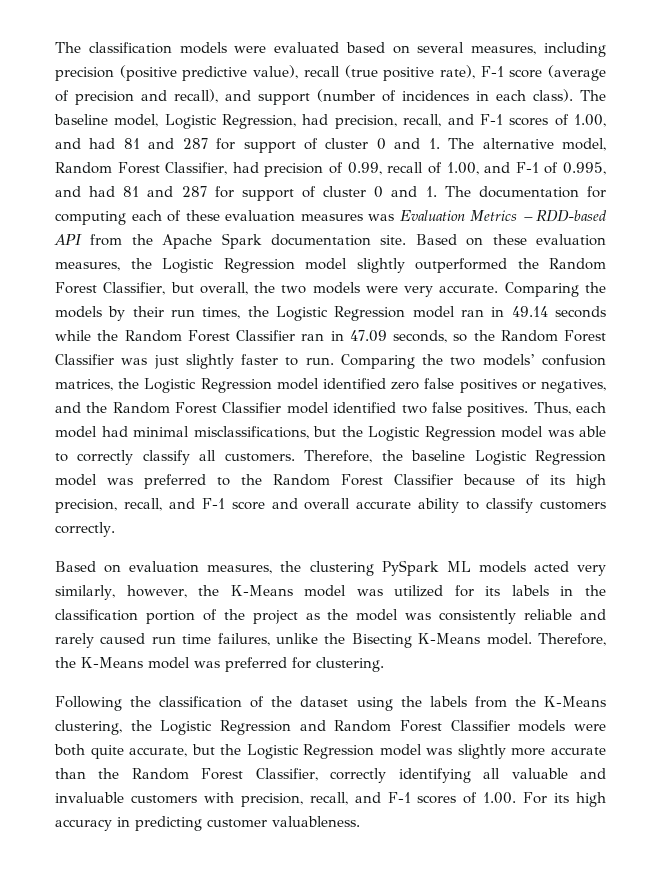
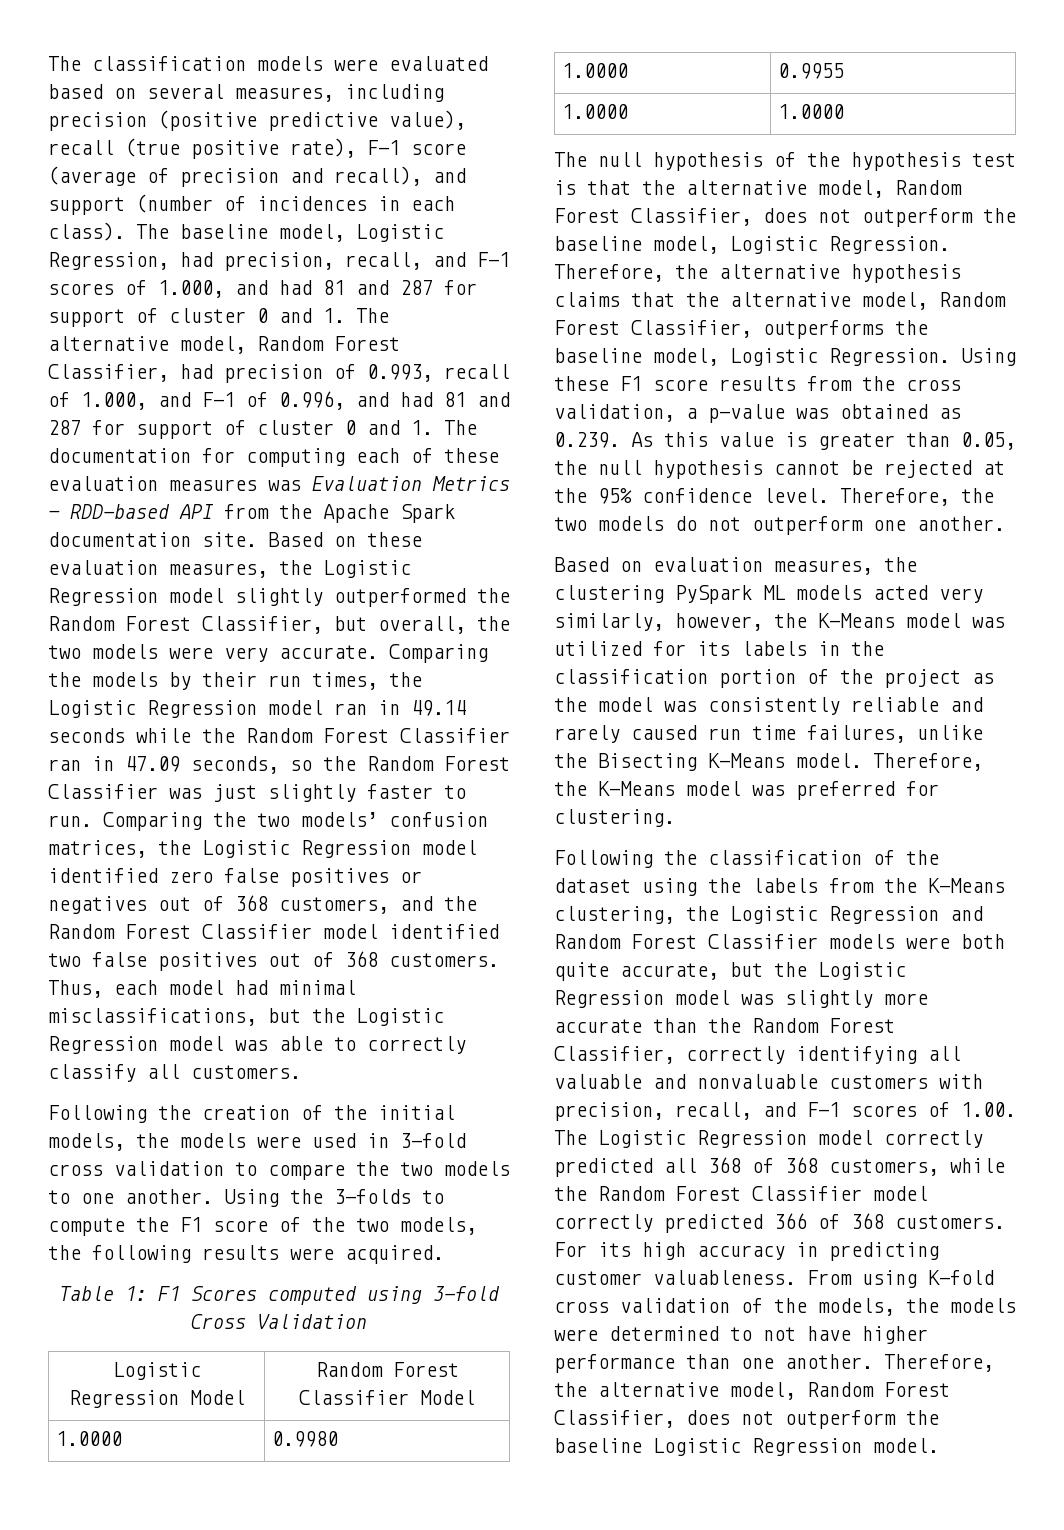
- The baseline model, Logistic Regression, had precision, recall, and F-1 scores of 1.00, and had 81 and 287 for support of cluster 0 and 1. The alternative model, Random Forest Classifier, had precision of 0.99, recall of 1.00, and F-1 of 0.995, and had 81 and 287 for support of cluster 0 and 1. The documentation for computing each of these evaluation measures was Evaluation Metrics – RDD-based API from the Apache Spark documentation site.
+ The baseline model, Logistic Regression, had precision, recall, and F-1 scores of 1.000, and had 81 and 287 for support of cluster 0 and 1. The alternative model, Random Forest Classifier, had precision of 0.993, recall of 1.000, and F-1 of 0.996, and had 81 and 287 for support of cluster 0 and 1. The documentation for computing each of these evaluation measures was Evaluation Metrics – RDD-based API from the Apache Spark documentation site.
- Comparing the two models’ confusion matrices, the Logistic Regression model identified zero false positives or negatives, and the Random Forest Classifier model identified two false positives.
+ Comparing the two models’ confusion matrices, the Logistic Regression model identified zero false positives or negatives out of 368 customers, and the Random Forest Classifier model identified two false positives out of 368 customers.
- Thus, each model had minimal misclassifications, but the Logistic Regression model was able to correctly classify all customers. Therefore, the baseline Logistic Regression model was preferred to the Random Forest Classifier because of its high precision, recall, and F-1 score and overall accurate ability to classify customers correctly.
+ Thus, each model had minimal misclassifications, but the Logistic Regression model was able to correctly classify all customers.
+ Following the creation of the initial models, the models were used in 3-fold cross validation to compare the two models to one another. Using the 3-folds to compute the F1 score of the two models, the following results were acquired.
+ Table 1: F1 Scores computed using 3-fold Cross Validation
+ Logistic Regression Model | Random Forest Classifier Model
+ 1.0000 | 0.9980
+ 1.0000 | 0.9955
+ 1.0000 | 1.0000
+ The null hypothesis of the hypothesis test is that the alternative model, Random Forest Classifier, does not outperform the baseline model, Logistic Regression. Therefore, the alternative hypothesis claims that the alternative model, Random Forest Classifier, outperforms the baseline model, Logistic Regression. Using these F1 score results from the cross validation, a p-value was obtained as 0.239. As this value is greater than 0.05, the null hypothesis cannot be rejected at the 95% confidence level. Therefore, the two models do not outperform one another.
- Following the classification of the dataset using the labels from the K-Means clustering, the Logistic Regression and Random Forest Classifier models were both quite accurate, but the Logistic Regression model was slightly more accurate than the Random Forest Classifier, correctly identifying all valuable and invaluable customers with precision, recall, and F-1 scores of 1.00. For its high accuracy in predicting customer valuableness.
+ Following the classification of the dataset using the labels from the K-Means clustering, the Logistic Regression and Random Forest Classifier models were both quite accurate, but the Logistic Regression model was slightly more accurate than the Random Forest Classifier, correctly identifying all valuable and nonvaluable customers with precision, recall, and F-1 scores of 1.00. The Logistic Regression model correctly predicted all 368 of 368 customers, while the Random Forest Classifier model correctly predicted 366 of 368 customers. For its high accuracy in predicting customer valuableness.
+ From using K-fold cross validation of the models, the models were determined to not have higher performance than one another. Therefore, the alternative model, Random Forest Classifier, does not outperform the baseline Logistic Regression model.

